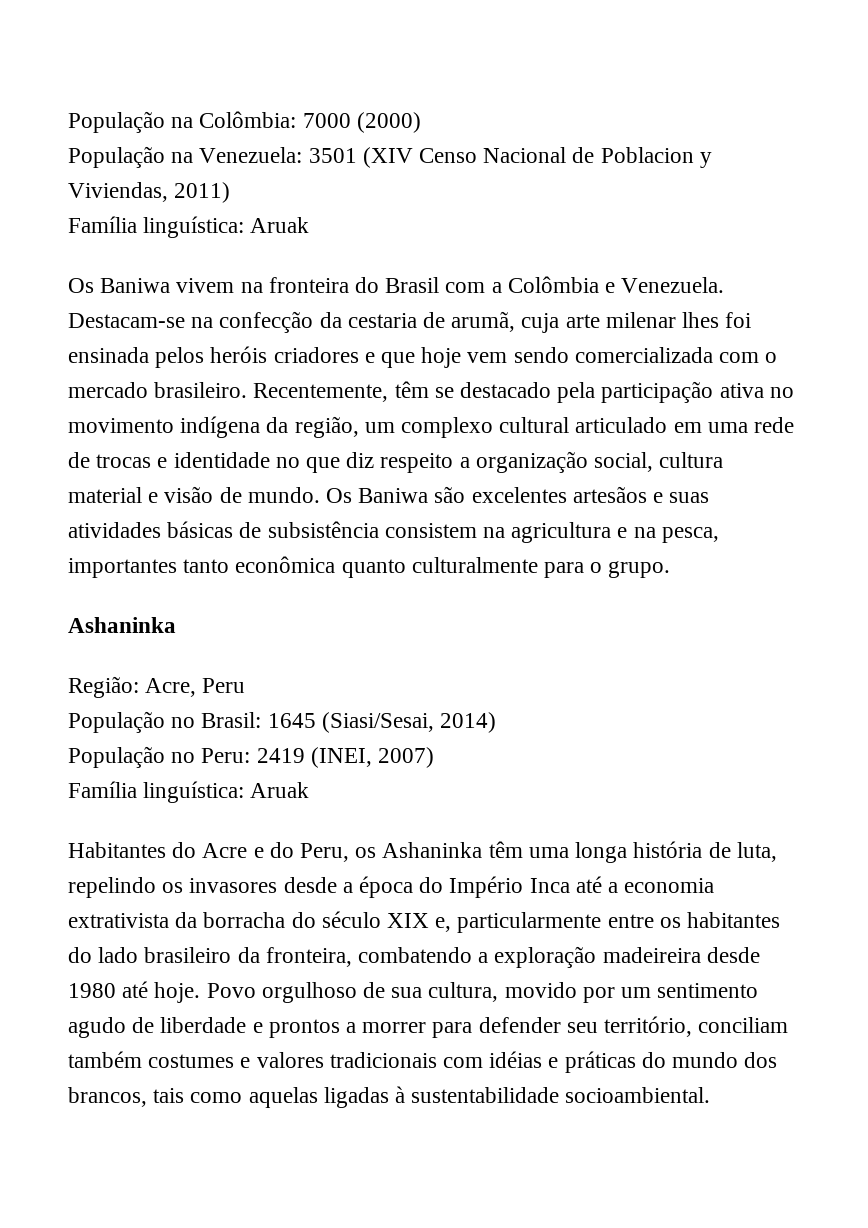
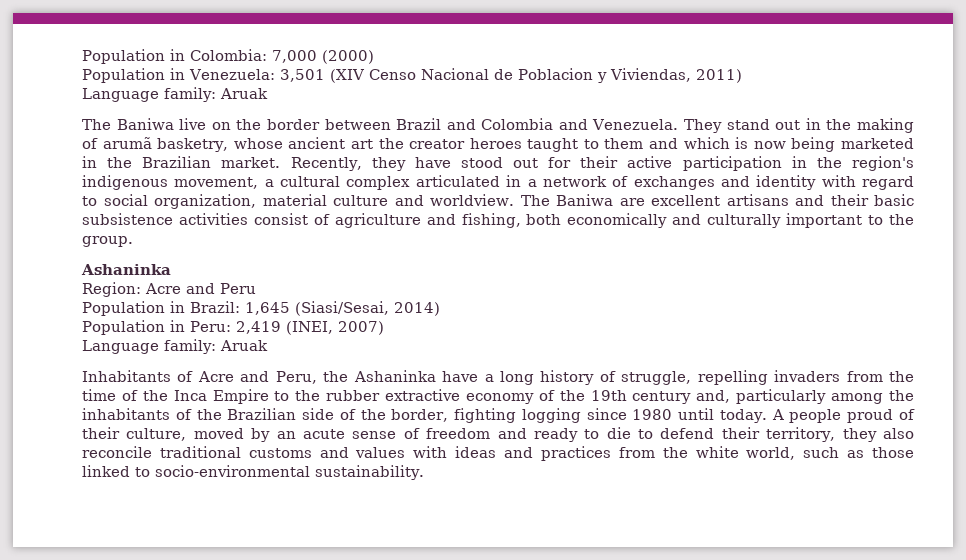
- População na Colômbia: 7000 (2000)
- População na Venezuela: 3501 (XIV Censo Nacional de Poblacion y Viviendas, 2011)
- Família linguística: Aruak
- Os Baniwa vivem na fronteira do Brasil com a Colômbia e Venezuela. Destacam-se na confecção da cestaria de arumã, cuja arte milenar lhes foi ensinada pelos heróis criadores e que hoje vem sendo comercializada com o mercado brasileiro. Recentemente, têm se destacado pela participação ativa no movimento indígena da região, um complexo cultural articulado em uma rede de trocas e identidade no que diz respeito a organização social, cultura material e visão de mundo. Os Baniwa são excelentes artesãos e suas atividades básicas de subsistência consistem na agricultura e na pesca, importantes tanto econômica quanto culturalmente para o grupo.
+ Population in Colombia: 7,000 (2000)
+ Population in Venezuela: 3,501 (XIV Censo Nacional de Poblacion y Viviendas, 2011)
+ Language family: Aruak
+ The Baniwa live on the border between Brazil and Colombia and Venezuela. They stand out in the making of arumã basketry, whose ancient art the creator heroes taught to them and which is now being marketed in the Brazilian market. Recently, they have stood out for their active participation in the region's indigenous movement, a cultural complex articulated in a network of exchanges and identity with regard to social organization, material culture and worldview. The Baniwa are excellent artisans and their basic subsistence activities consist of agriculture and fishing, both economically and culturally important to the group.
  Ashaninka
- Região: Acre, Peru
- População no Brasil: 1645 (Siasi/Sesai, 2014)
- População no Peru: 2419 (INEI, 2007)
- Família linguística: Aruak
- Habitantes do Acre e do Peru, os Ashaninka têm uma longa história de luta, repelindo os invasores desde a época do Império Inca até a economia extrativista da borracha do século XIX e, particularmente entre os habitantes do lado brasileiro da fronteira, combatendo a exploração madeireira desde 1980 até hoje. Povo orgulhoso de sua cultura, movido por um sentimento agudo de liberdade e prontos a morrer para defender seu território, conciliam também costumes e valores tradicionais com idéias e práticas do mundo dos brancos, tais como aquelas ligadas à sustentabilidade socioambiental.
+ Region: Acre and Peru
+ Population in Brazil: 1,645 (Siasi/Sesai, 2014)
+ Population in Peru: 2,419 (INEI, 2007)
+ Language family: Aruak
+ Inhabitants of Acre and Peru, the Ashaninka have a long history of struggle, repelling invaders from the time of the Inca Empire to the rubber extractive economy of the 19th century and, particularly among the inhabitants of the Brazilian side of the border, fighting logging since 1980 until today. A people proud of their culture, moved by an acute sense of freedom and ready to die to defend their territory, they also reconcile traditional customs and values with ideas and practices from the white world, such as those linked to socio-environmental sustainability.

